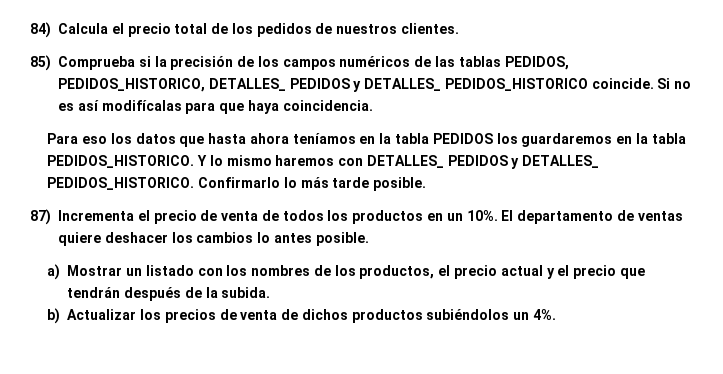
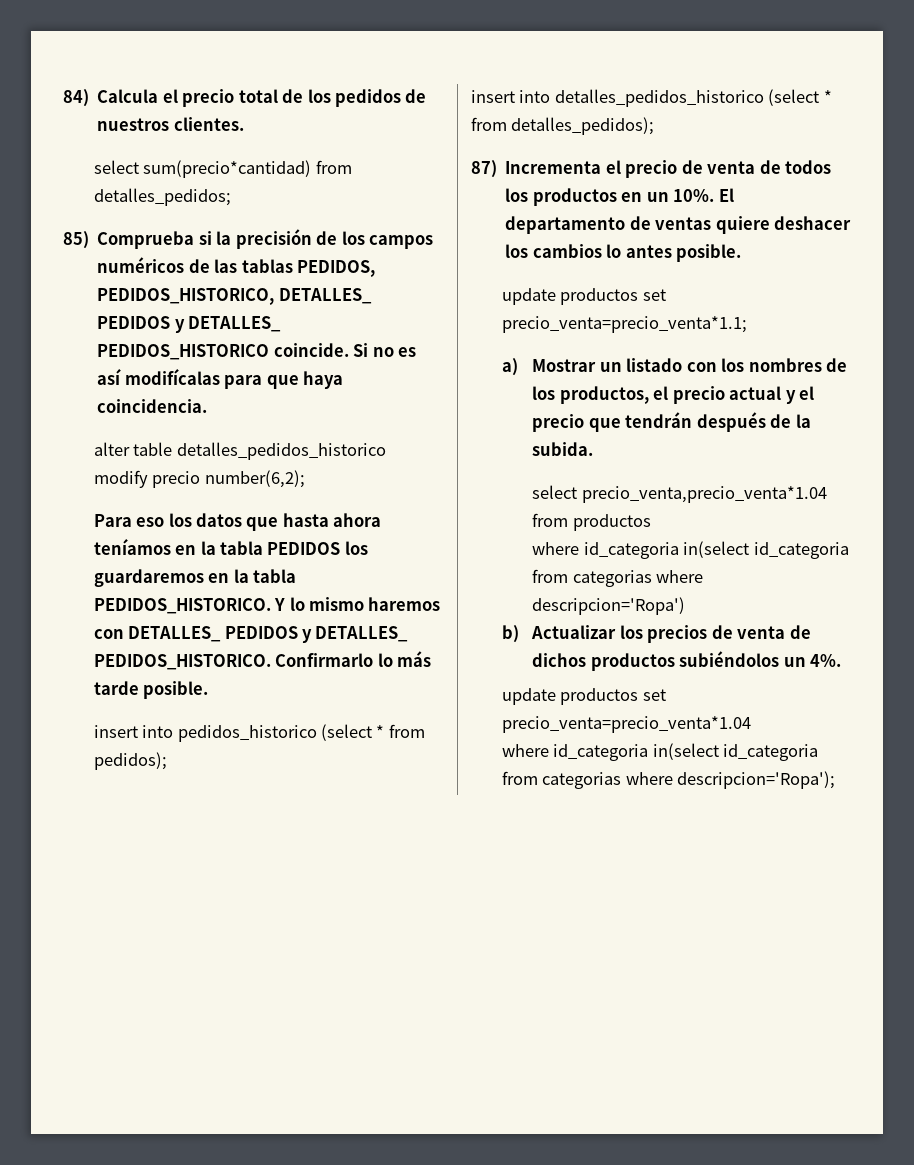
+ select sum(precio*cantidad) from detalles_pedidos;
+ alter table detalles_pedidos_historico modify precio number(6,2);
+ insert into pedidos_historico (select * from pedidos);
+ insert into detalles_pedidos_historico (select * from detalles_pedidos);
+ update productos set precio_venta=precio_venta*1.1;
+ select precio_venta,precio_venta*1.04 from productos
+ where id_categoria in(select id_categoria from categorias where descripcion='Ropa')
+ update productos set precio_venta=precio_venta*1.04
+ where id_categoria in(select id_categoria from categorias where descripcion='Ropa');

